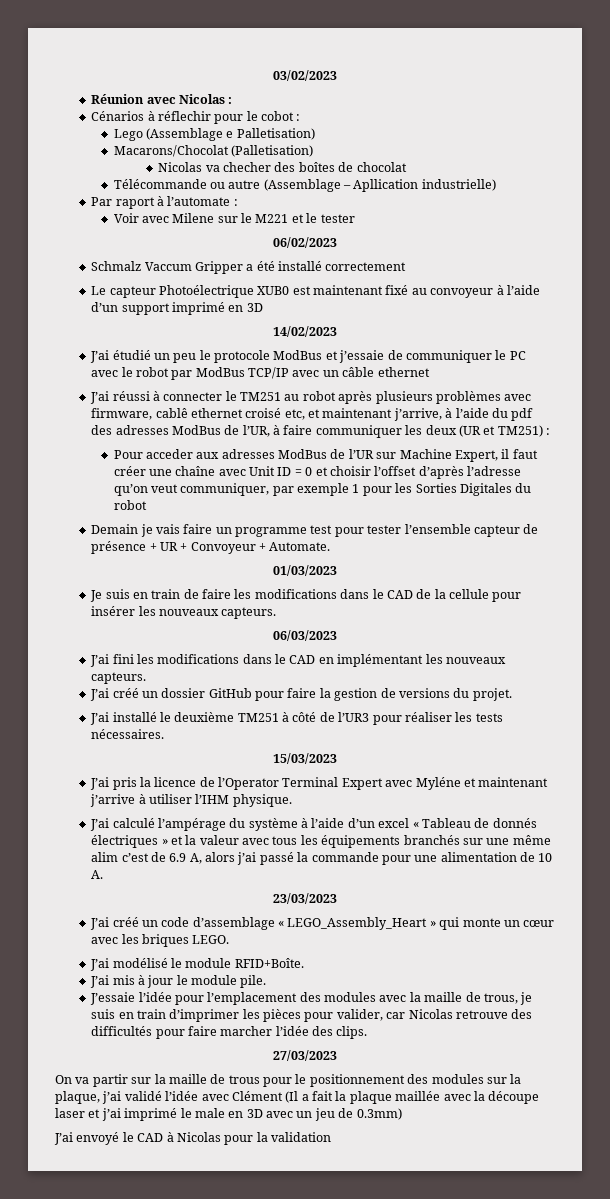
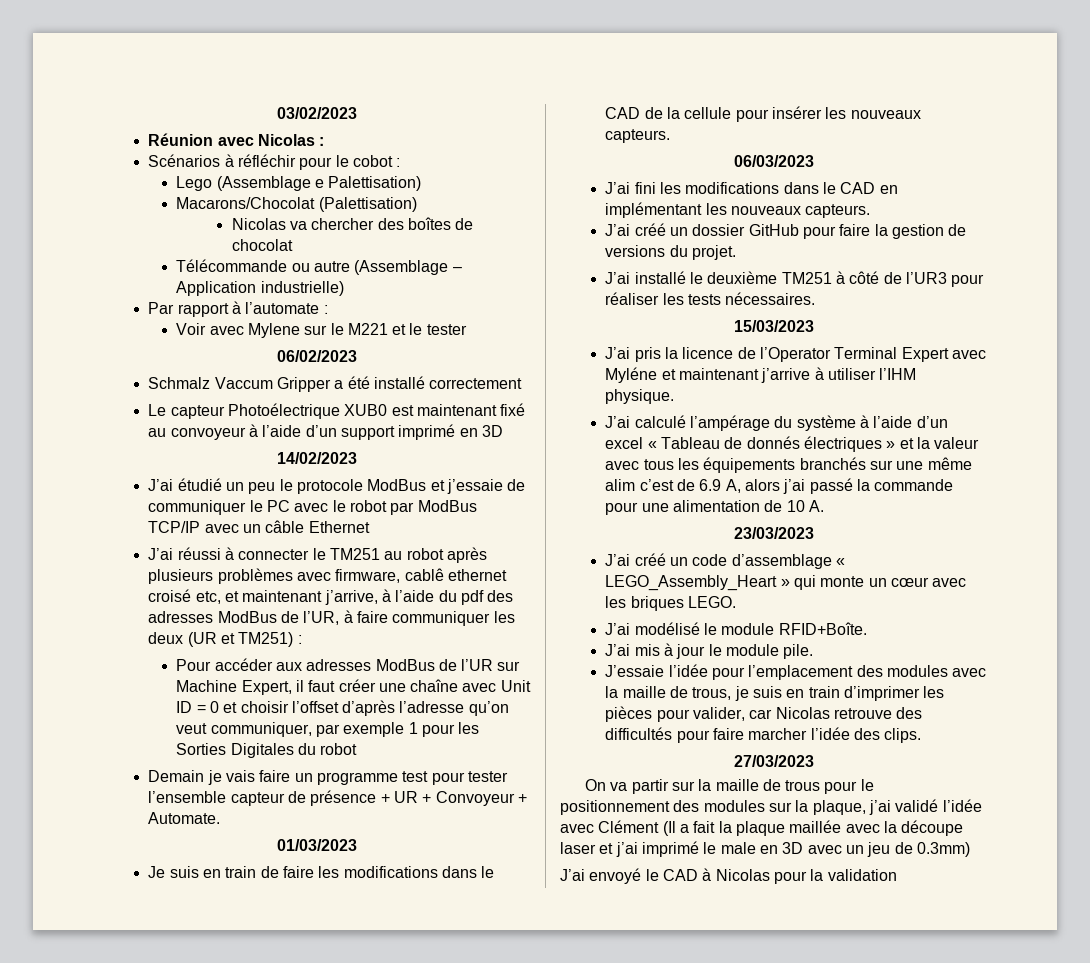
- Cénarios à réflechir pour le cobot :
+ Scénarios à réfléchir pour le cobot :
- Lego (Assemblage e Palletisation)
+ Lego (Assemblage e Palettisation)
- Macarons/Chocolat (Palletisation)
+ Macarons/Chocolat (Palettisation)
- Nicolas va checher des boîtes de chocolat
+ Nicolas va chercher des boîtes de chocolat
- Télécommande ou autre (Assemblage – Apllication industrielle)
+ Télécommande ou autre (Assemblage – Application industrielle)
- Par raport à l’automate :
+ Par rapport à l’automate :
- Voir avec Milene sur le M221 et le tester
+ Voir avec Mylene sur le M221 et le tester
- J’ai étudié un peu le protocole ModBus et j’essaie de communiquer le PC avec le robot par ModBus TCP/IP avec un câble ethernet
+ J’ai étudié un peu le protocole ModBus et j’essaie de communiquer le PC avec le robot par ModBus TCP/IP avec un câble Ethernet
- Pour acceder aux adresses ModBus de l’UR sur Machine Expert, il faut créer une chaîne avec Unit ID = 0 et choisir l’offset d’après l’adresse qu’on veut communiquer, par exemple 1 pour les Sorties Digitales du robot
+ Pour accéder aux adresses ModBus de l’UR sur Machine Expert, il faut créer une chaîne avec Unit ID = 0 et choisir l’offset d’après l’adresse qu’on veut communiquer, par exemple 1 pour les Sorties Digitales du robot

